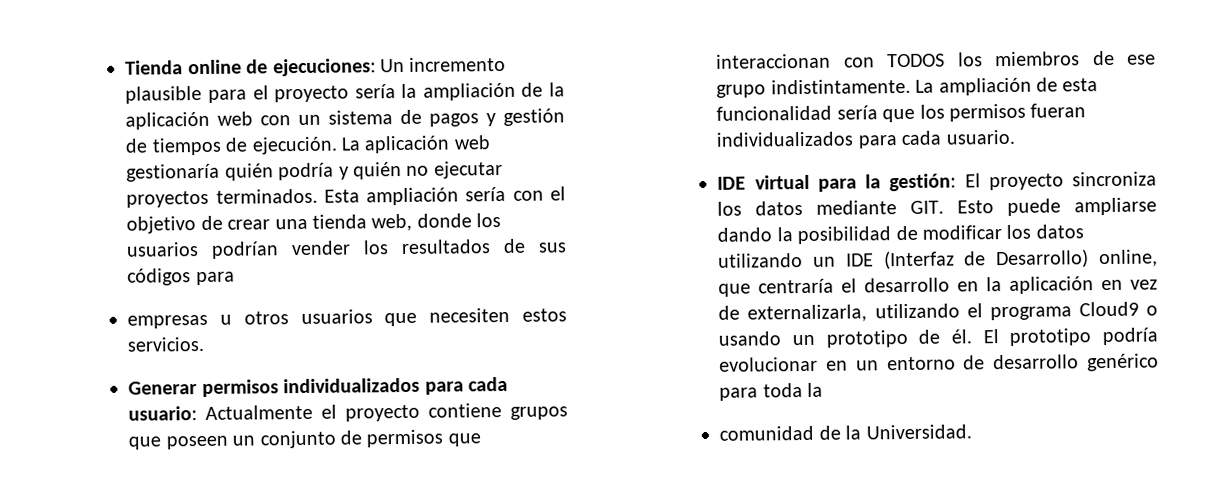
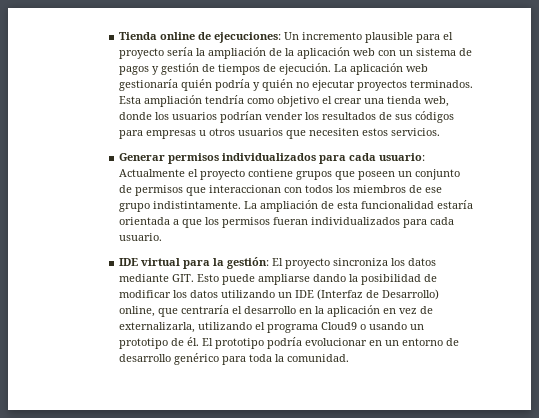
- Esta ampliación sería con el objetivo de crear una tienda web, donde los usuarios podrían vender los resultados de sus códigos para
- empresas u otros usuarios que necesiten estos servicios.
+ Esta ampliación tendría como objetivo el crear una tienda web, donde los usuarios podrían vender los resultados de sus códigos para empresas u otros usuarios que necesiten estos servicios.
- Generar permisos individualizados para cada usuario: Actualmente el proyecto contiene grupos que poseen un conjunto de permisos que interaccionan con TODOS los miembros de ese grupo indistintamente.
+ Generar permisos individualizados para cada usuario: Actualmente el proyecto contiene grupos que poseen un conjunto de permisos que interaccionan con todos los miembros de ese grupo indistintamente.
- La ampliación de esta funcionalidad sería que los permisos fueran individualizados para cada usuario.
+ La ampliación de esta funcionalidad estaría orientada a que los permisos fueran individualizados para cada usuario.
- El prototipo podría evolucionar en un entorno de desarrollo genérico para toda la
- comunidad de la Universidad.
+ El prototipo podría evolucionar en un entorno de desarrollo genérico para toda la comunidad.

